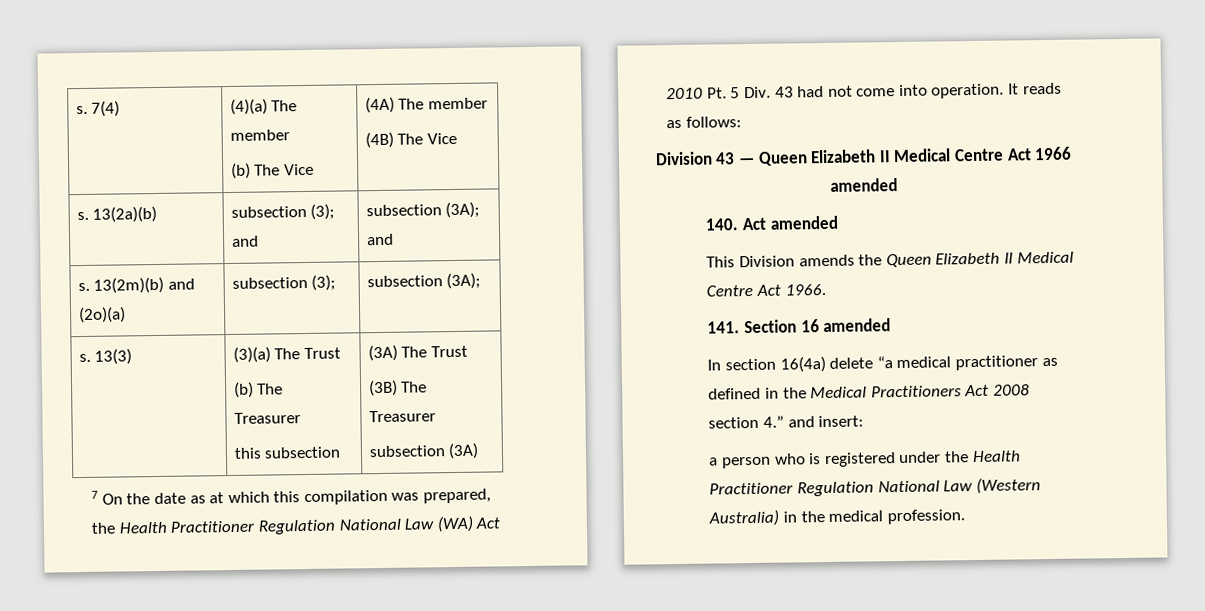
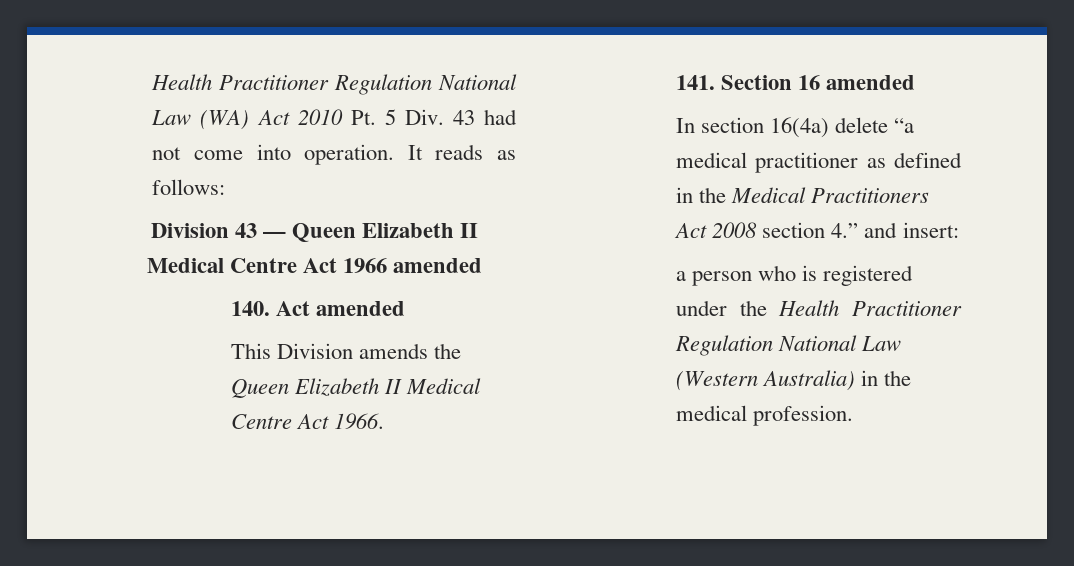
- s. 7(4) | (4)(a) The member
- (b) The Vice | (4A) The member
- (4B) The Vice
- s. 13(2a)(b) | subsection (3); and | subsection (3A); and
- s. 13(2m)(b) and (2o)(a) | subsection (3); | subsection (3A);
- s. 13(3) | (3)(a) The Trust
- (b) The Treasurer
- this subsection | (3A) The Trust
- (3B) The Treasurer
- subsection (3A)
- 7 On the date as at which this compilation was prepared, the Health Practitioner Regulation National Law (WA) Act 2010 Pt. 5 Div. 43 had not come into operation.
+ Health Practitioner Regulation National Law (WA) Act 2010 Pt. 5 Div. 43 had not come into operation.

